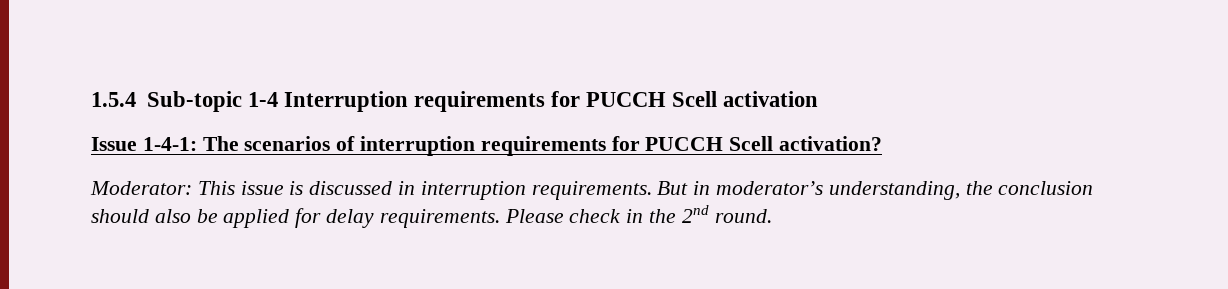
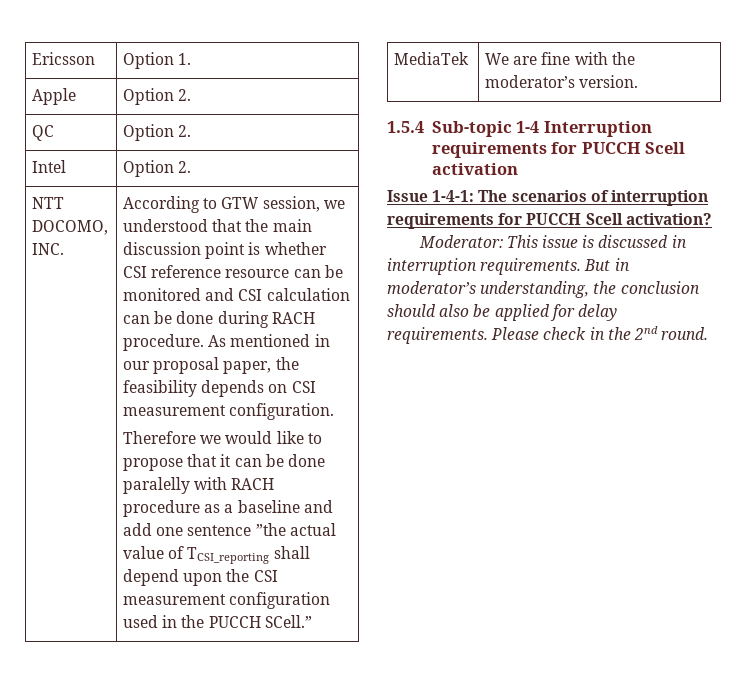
+ Ericsson | Option 1.
+ Apple | Option 2.
+ QC | Option 2.
+ Intel | Option 2.
+ NTT DOCOMO, INC. | According to GTW session, we understood that the main discussion point is whether CSI reference resource can be monitored and CSI calculation can be done during RACH procedure. As mentioned in our proposal paper, the feasibility depends on CSI measurement configuration.
+ Therefore we would like to propose that it can be done paralelly with RACH procedure as a baseline and add one sentence ”the actual value of TCSI_reporting shall depend upon the CSI measurement configuration used in the PUCCH SCell.”
+ MediaTek | We are fine with the moderator’s version.

